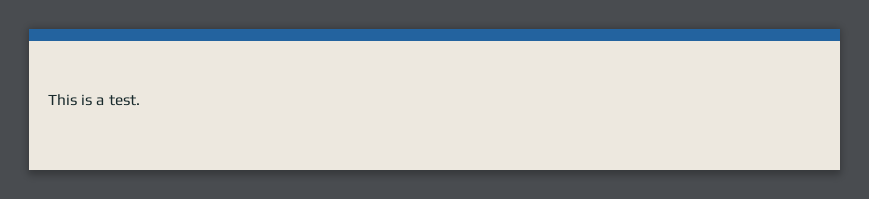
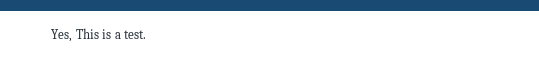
- This is a test.
+ Yes, This is a test.

